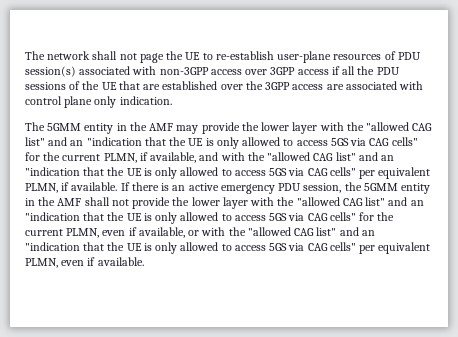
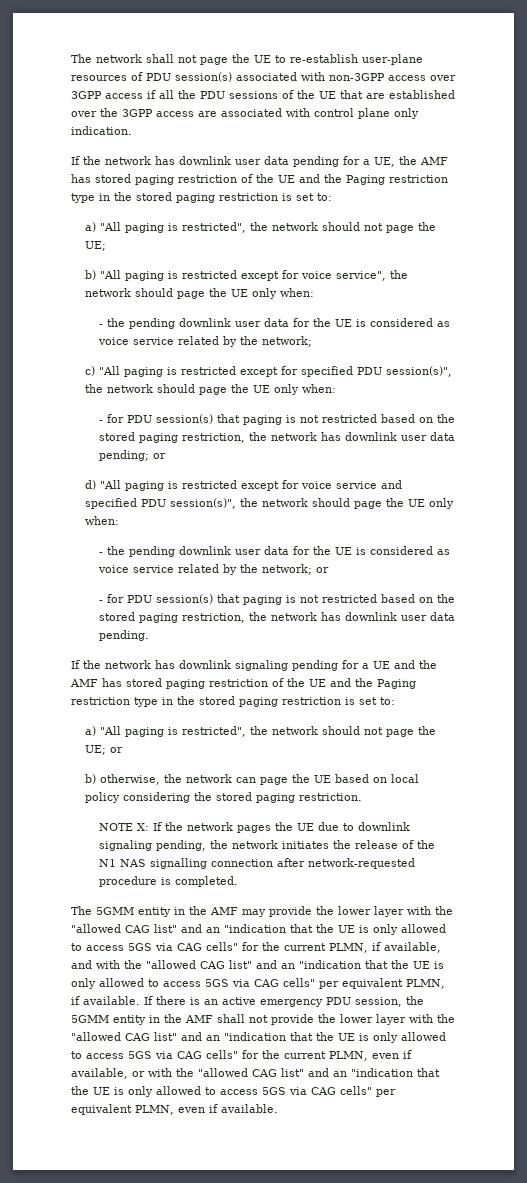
+ If the network has downlink user data pending for a UE, the AMF has stored paging restriction of the UE and the Paging restriction type in the stored paging restriction is set to:
+ a) "All paging is restricted", the network should not page the UE;
+ b) "All paging is restricted except for voice service", the network should page the UE only when:
+ - the pending downlink user data for the UE is considered as voice service related by the network;
+ c) "All paging is restricted except for specified PDU session(s)", the network should page the UE only when:
+ - for PDU session(s) that paging is not restricted based on the stored paging restriction, the network has downlink user data pending; or
+ d) "All paging is restricted except for voice service and specified PDU session(s)", the network should page the UE only when:
+ - the pending downlink user data for the UE is considered as voice service related by the network; or
+ - for PDU session(s) that paging is not restricted based on the stored paging restriction, the network has downlink user data pending.
+ If the network has downlink signaling pending for a UE and the AMF has stored paging restriction of the UE and the Paging restriction type in the stored paging restriction is set to:
+ a) "All paging is restricted", the network should not page the UE; or
+ b) otherwise, the network can page the UE based on local policy considering the stored paging restriction.
+ NOTE X: If the network pages the UE due to downlink signaling pending, the network initiates the release of the N1 NAS signalling connection after network-requested procedure is completed.

